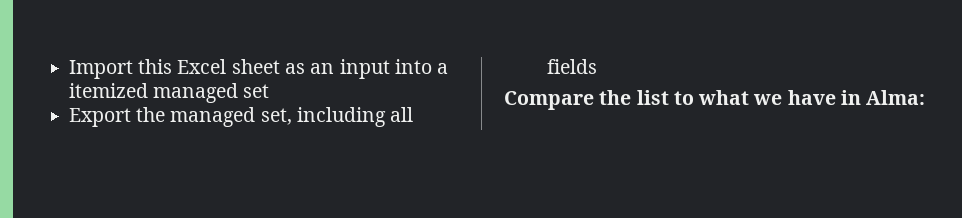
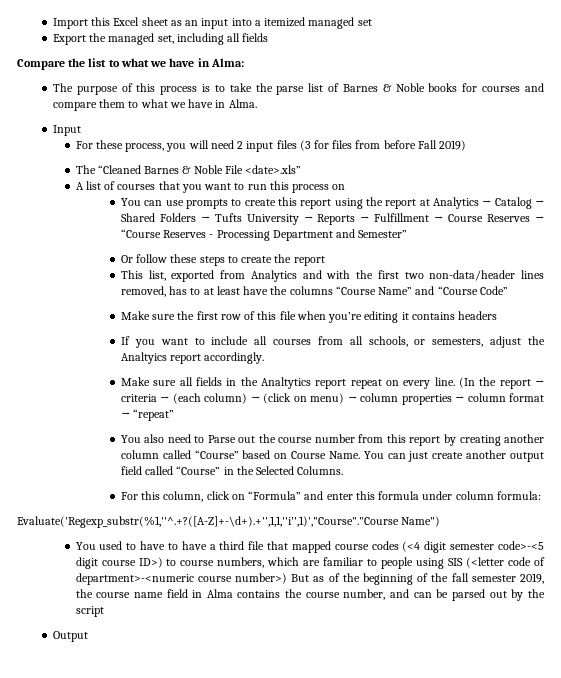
+ The purpose of this process is to take the parse list of Barnes & Noble books for courses and compare them to what we have in Alma.
+ Input
+ For these process, you will need 2 input files (3 for files from before Fall 2019)
+ The “Cleaned Barnes & Noble File <date>.xls”
+ A list of courses that you want to run this process on
+ You can use prompts to create this report using the report at Analytics → Catalog → Shared Folders → Tufts University → Reports → Fulfillment → Course Reserves → “Course Reserves - Processing Department and Semester”
+ Or follow these steps to create the report
+ This list, exported from Analytics and with the first two non-data/header lines removed, has to at least have the columns “Course Name” and “Course Code”
+ Make sure the first row of this file when you’re editing it contains headers
+ If you want to include all courses from all schools, or semesters, adjust the Analtyics report accordingly.
+ Make sure all fields in the Analtytics report repeat on every line. (In the report → criteria → (each column) → (click on menu) → column properties → column format → “repeat”
+ You also need to Parse out the course number from this report by creating another column called “Course” based on Course Name. You can just create another output field called “Course” in the Selected Columns.
+ For this column, click on “Formula” and enter this formula under column formula:
+ Evaluate('Regexp_substr(%1,''^.+?([A-Z]+-\d+).+'',1,1,''i'',1)',"Course"."Course Name")
+ You used to have to have a third file that mapped course codes (<4 digit semester code>-<5 digit course ID>) to course numbers, which are familiar to people using SIS (<letter code of department>-<numeric course number>) But as of the beginning of the fall semester 2019, the course name field in Alma contains the course number, and can be parsed out by the script
+ Output

